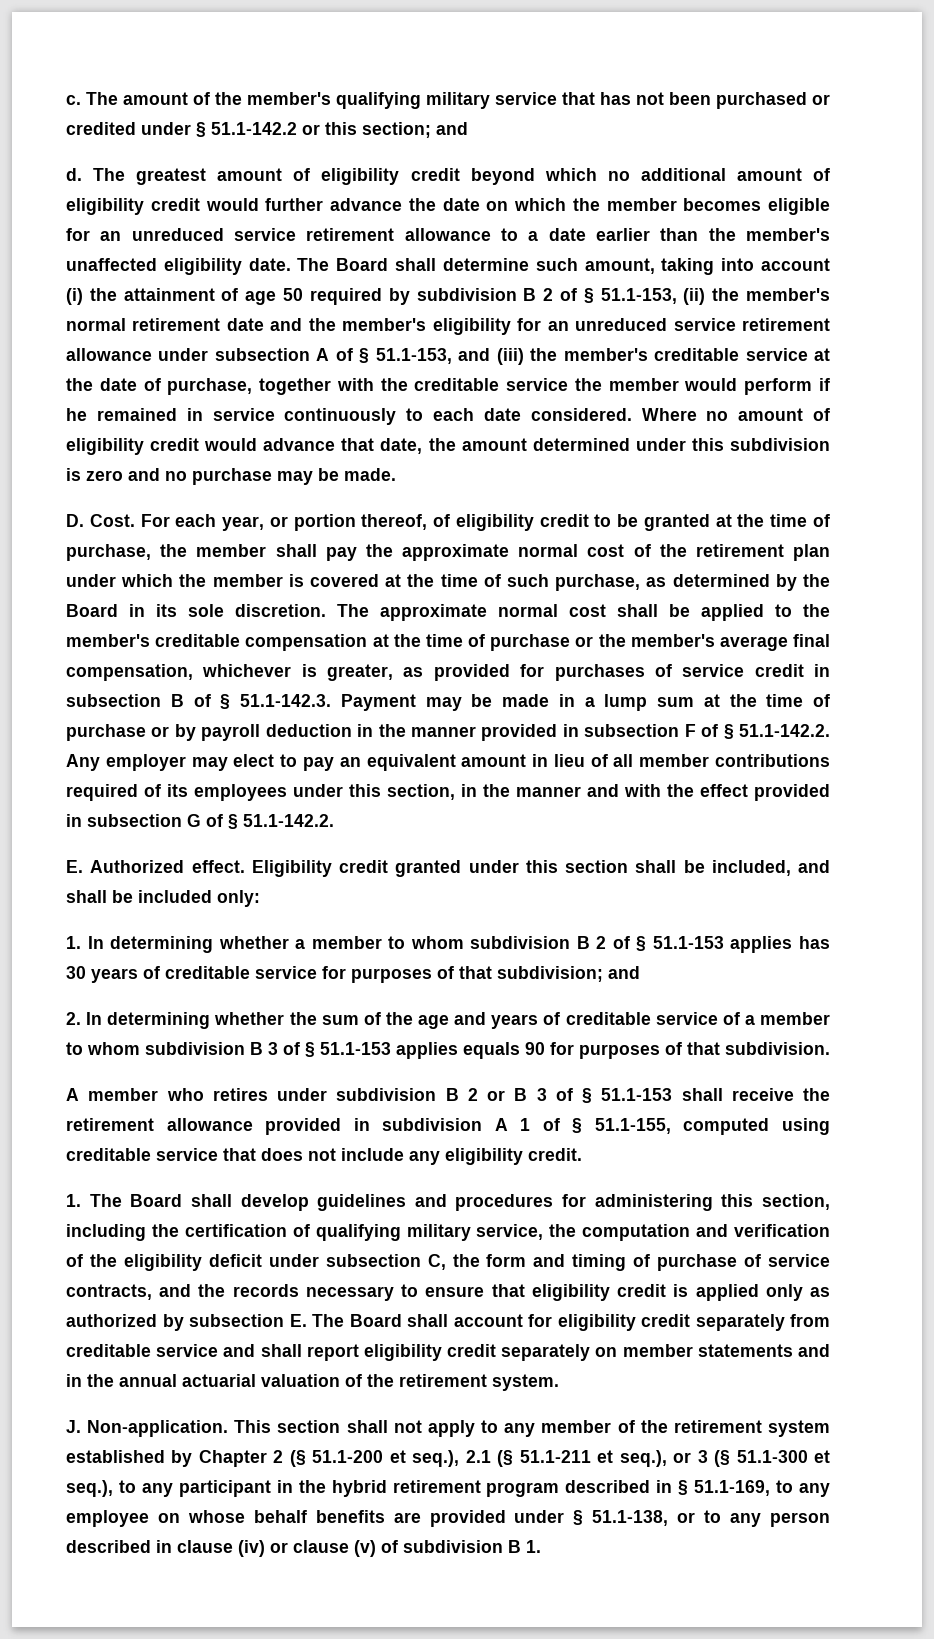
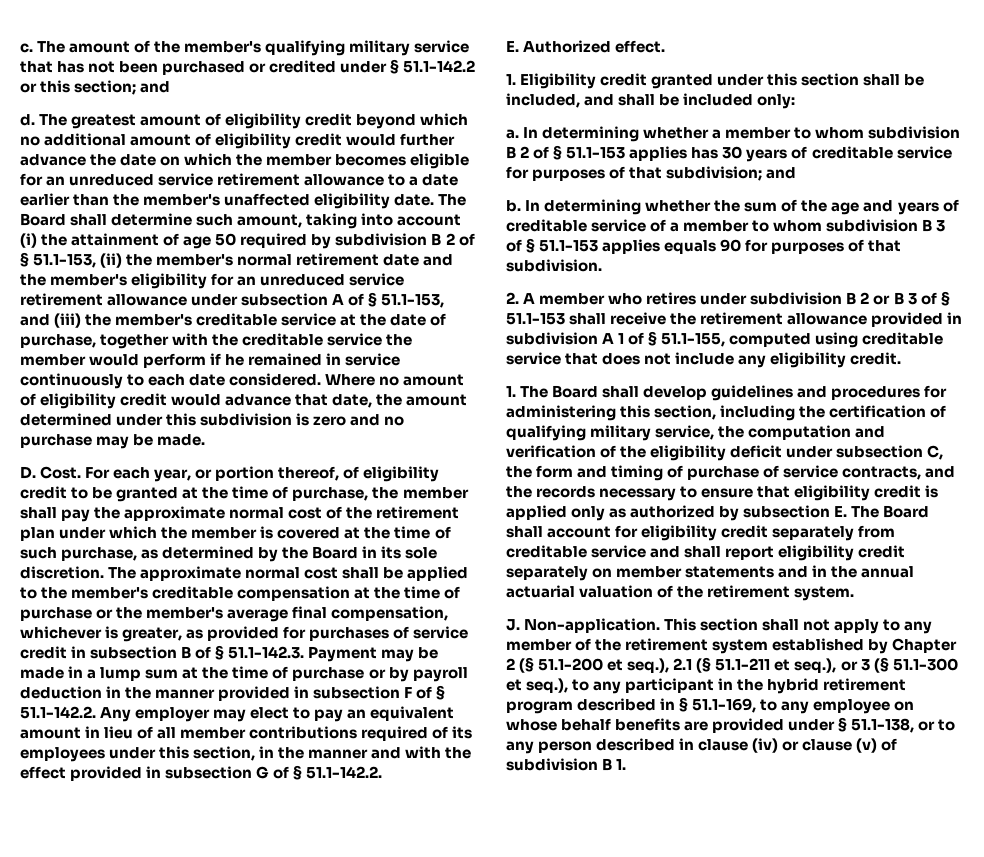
- E. Authorized effect. Eligibility credit granted under this section shall be included, and shall be included only:
+ E. Authorized effect.
+ 1. Eligibility credit granted under this section shall be included, and shall be included only:
- 1. In determining whether a member to whom subdivision B 2 of § 51.1-153 applies has 30 years of creditable service for purposes of that subdivision; and
+ a. In determining whether a member to whom subdivision B 2 of § 51.1-153 applies has 30 years of creditable service for purposes of that subdivision; and
- 2. In determining whether the sum of the age and years of creditable service of a member to whom subdivision B 3 of § 51.1-153 applies equals 90 for purposes of that subdivision.
+ b. In determining whether the sum of the age and years of creditable service of a member to whom subdivision B 3 of § 51.1-153 applies equals 90 for purposes of that subdivision.
- A member who retires under subdivision B 2 or B 3 of § 51.1-153 shall receive the retirement allowance provided in subdivision A 1 of § 51.1-155, computed using creditable service that does not include any eligibility credit.
+ 2. A member who retires under subdivision B 2 or B 3 of § 51.1-153 shall receive the retirement allowance provided in subdivision A 1 of § 51.1-155, computed using creditable service that does not include any eligibility credit.

